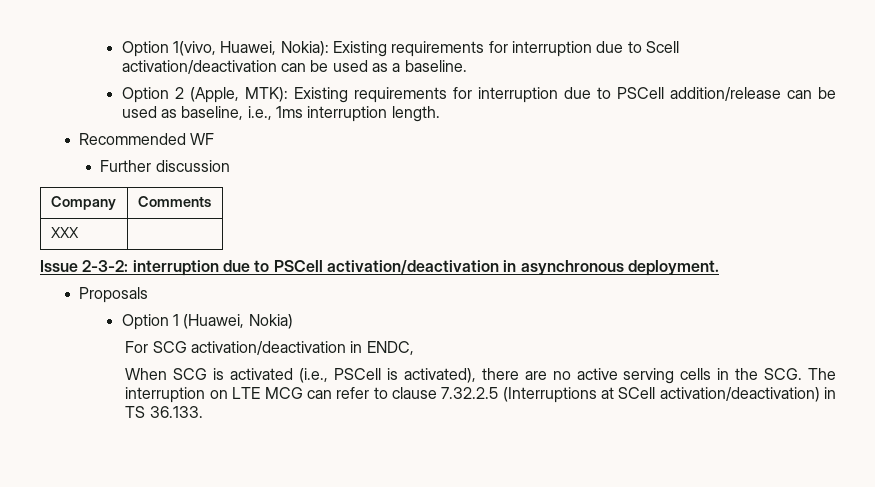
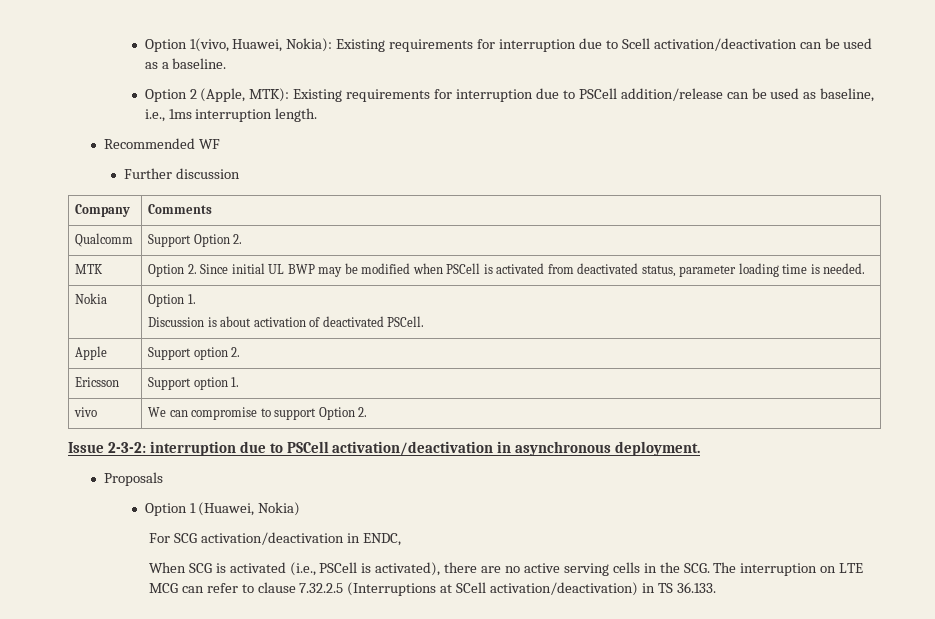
- XXX |
+ Qualcomm | Support Option 2.
+ MTK | Option 2. Since initial UL BWP may be modified when PSCell is activated from deactivated status, parameter loading time is needed.
+ Nokia | Option 1.
+ Discussion is about activation of deactivated PSCell.
+ Apple | Support option 2.
+ Ericsson | Support option 1.
+ vivo | We can compromise to support Option 2.

